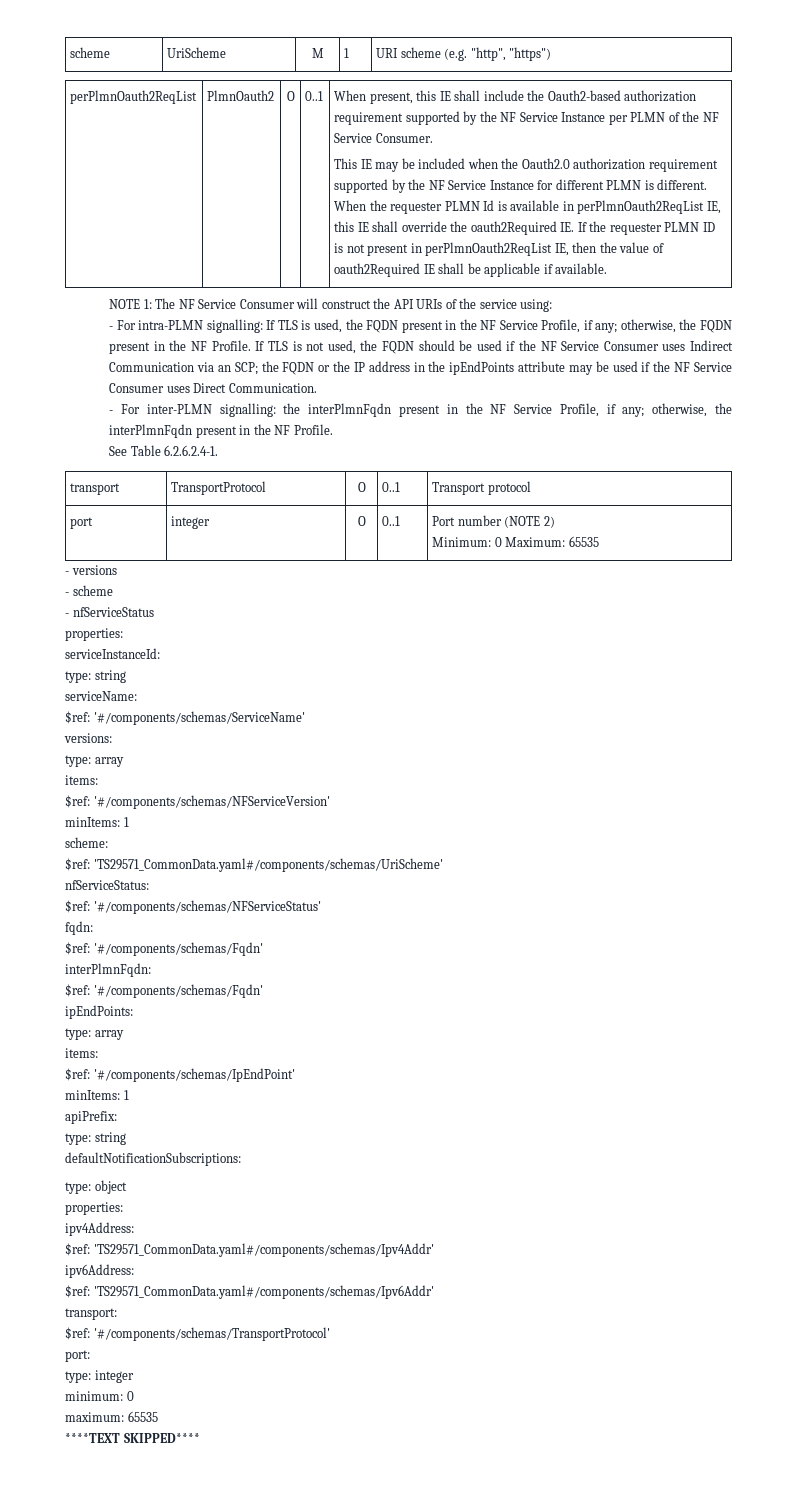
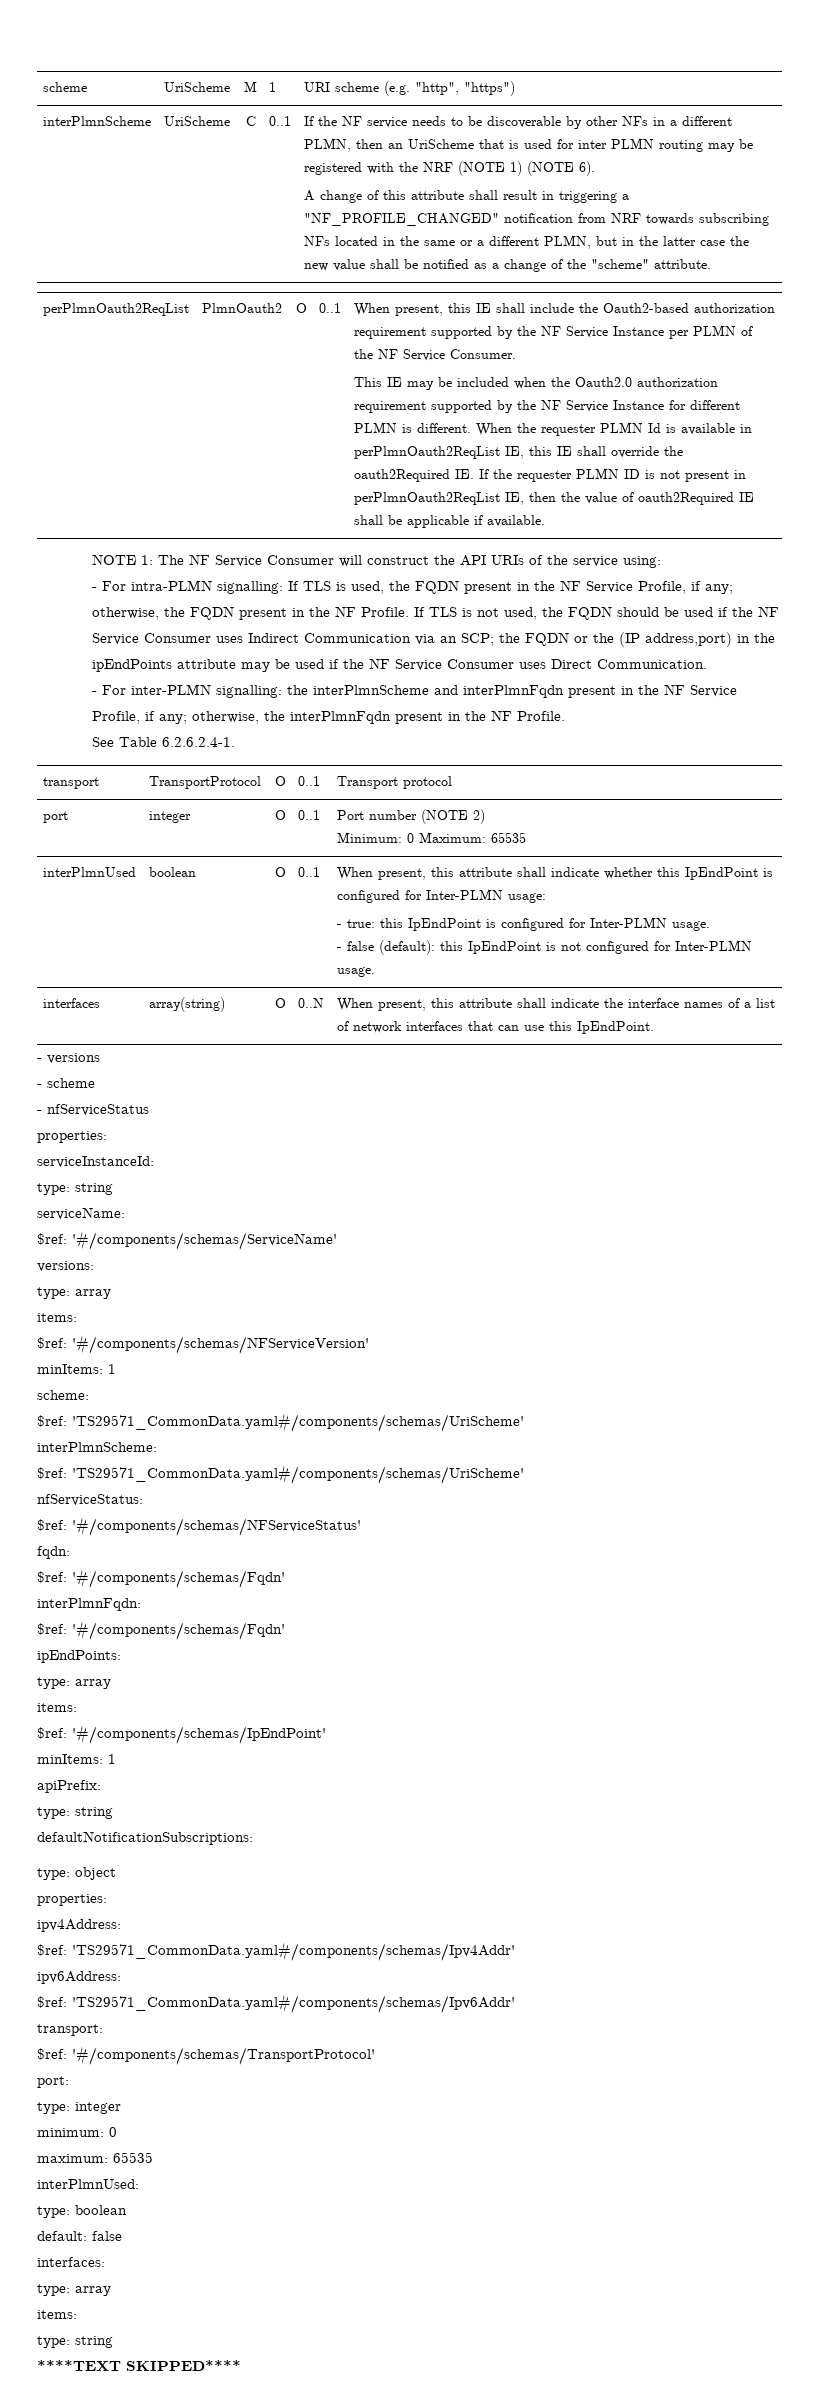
+ interPlmnScheme | UriScheme | C | 0..1 | If the NF service needs to be discoverable by other NFs in a different PLMN, then an UriScheme that is used for inter PLMN routing may be registered with the NRF (NOTE 1) (NOTE 6).
+ A change of this attribute shall result in triggering a "NF_PROFILE_CHANGED" notification from NRF towards subscribing NFs located in the same or a different PLMN, but in the latter case the new value shall be notified as a change of the "scheme" attribute.
- If TLS is not used, the FQDN should be used if the NF Service Consumer uses Indirect Communication via an SCP; the FQDN or the IP address in the ipEndPoints attribute may be used if the NF Service Consumer uses Direct Communication.
+ If TLS is not used, the FQDN should be used if the NF Service Consumer uses Indirect Communication via an SCP; the FQDN or the (IP address,port) in the ipEndPoints attribute may be used if the NF Service Consumer uses Direct Communication.
- - For inter-PLMN signalling: the interPlmnFqdn present in the NF Service Profile, if any; otherwise, the interPlmnFqdn present in the NF Profile.
+ - For inter-PLMN signalling: the interPlmnScheme and interPlmnFqdn present in the NF Service Profile, if any; otherwise, the interPlmnFqdn present in the NF Profile.
+ interPlmnUsed | boolean | O | 0..1 | When present, this attribute shall indicate whether this IpEndPoint is configured for Inter-PLMN usage:
+ - true: this IpEndPoint is configured for Inter-PLMN usage.
+ - false (default): this IpEndPoint is not configured for Inter-PLMN usage.
+ interfaces | array(string) | O | 0..N | When present, this attribute shall indicate the interface names of a list of network interfaces that can use this IpEndPoint.
+ interPlmnScheme:
+ $ref: 'TS29571_CommonData.yaml#/components/schemas/UriScheme'
+ interPlmnUsed:
+ type: boolean
+ default: false
+ interfaces:
+ type: array
+ items:
+ type: string

